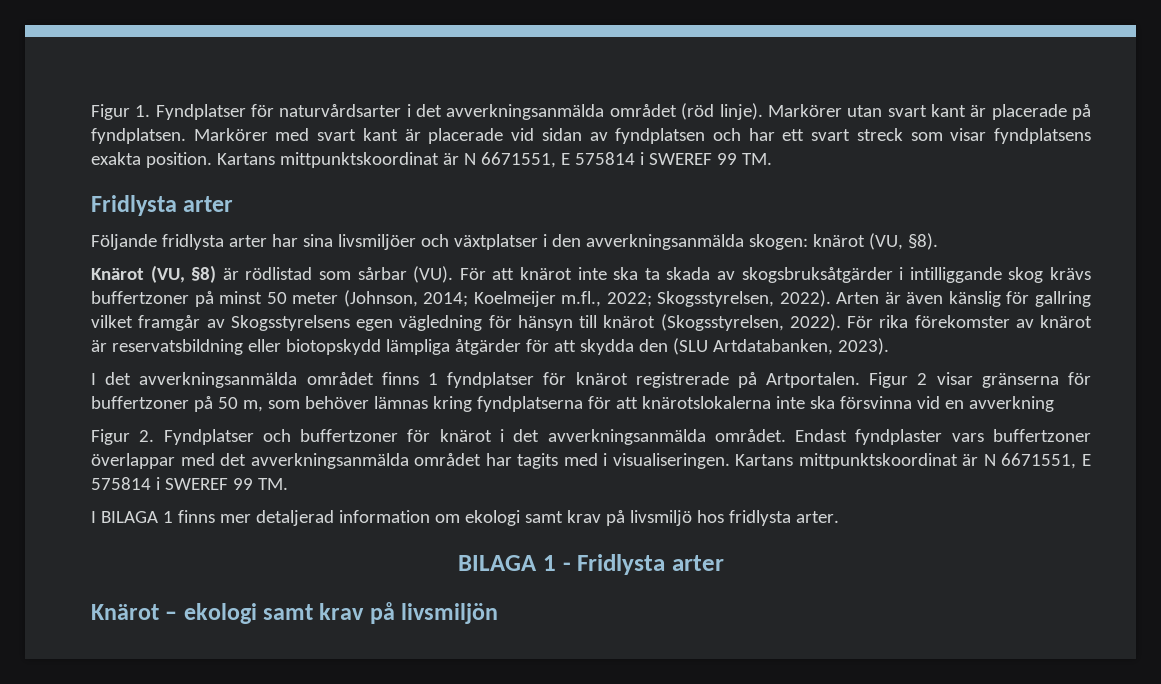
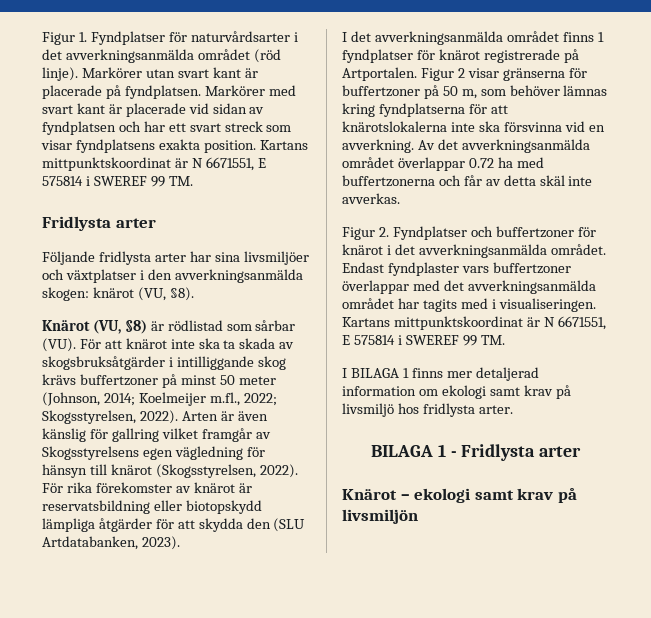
- Figur 2 visar gränserna för buffertzoner på 50 m, som behöver lämnas kring fyndplatserna för att knärotslokalerna inte ska försvinna vid en avverkning
+ Figur 2 visar gränserna för buffertzoner på 50 m, som behöver lämnas kring fyndplatserna för att knärotslokalerna inte ska försvinna vid en avverkning. Av det avverkningsanmälda området överlappar 0.72 ha med buffertzonerna och får av detta skäl inte avverkas.

